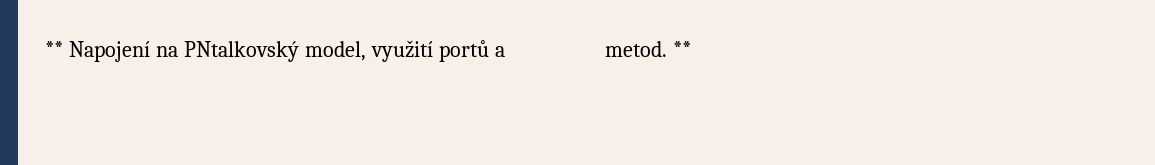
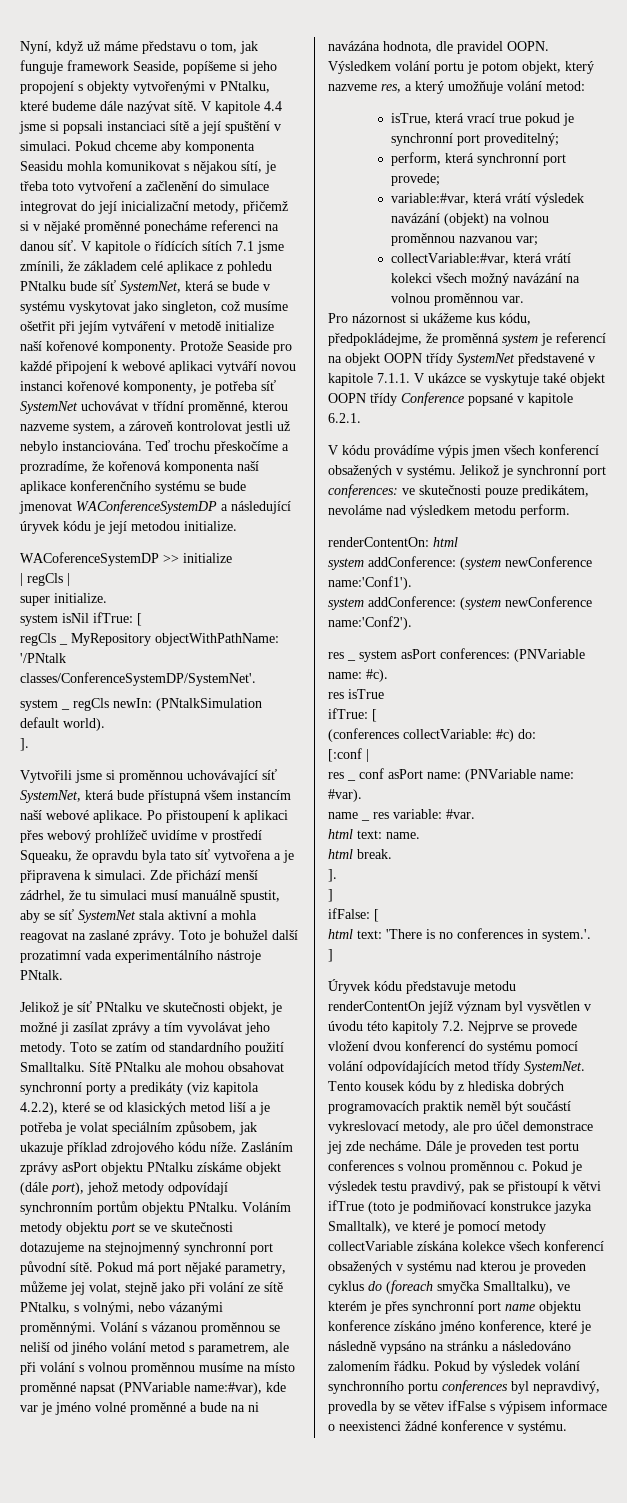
- ** Napojení na PNtalkovský model, využití portů a metod. **
+ Nyní, když už máme představu o tom, jak funguje framework Seaside, popíšeme si jeho propojení s objekty vytvořenými v PNtalku, které budeme dále nazývat sítě. V kapitole 4.4 jsme si popsali instanciaci sítě a její spuštění v simulaci. Pokud chceme aby komponenta Seasidu mohla komunikovat s nějakou sítí, je třeba toto vytvoření a začlenění do simulace integrovat do její inicializační metody, přičemž si v nějaké proměnné ponecháme referenci na danou síť. V kapitole o řídících sítích 7.1 jsme zmínili, že základem celé aplikace z pohledu PNtalku bude síť SystemNet, která se bude v systému vyskytovat jako singleton, což musíme ošetřit při jejím vytváření v metodě initialize naší kořenové komponenty. Protože Seaside pro každé připojení k webové aplikaci vytváří novou instanci kořenové komponenty, je potřeba síť SystemNet uchovávat v třídní proměnné, kterou nazveme system, a zároveň kontrolovat jestli už nebylo instanciována. Teď trochu přeskočíme a prozradíme, že kořenová komponenta naší aplikace konferenčního systému se bude jmenovat WAConferenceSystemDP a následující úryvek kódu je její metodou initialize.
+ WACoferenceSystemDP >> initialize
+ | regCls |
+ super initialize.
+ system isNil ifTrue: [
+ regCls _ MyRepository objectWithPathName: '/PNtalk classes/ConferenceSystemDP/SystemNet'.
+ system _ regCls newIn: (PNtalkSimulation default world).
+ ].
+ Vytvořili jsme si proměnnou uchovávající síť SystemNet, která bude přístupná všem instancím naší webové aplikace. Po přistoupení k aplikaci přes webový prohlížeč uvidíme v prostředí Squeaku, že opravdu byla tato síť vytvořena a je připravena k simulaci. Zde přichází menší zádrhel, že tu simulaci musí manuálně spustit, aby se síť SystemNet stala aktivní a mohla reagovat na zaslané zprávy. Toto je bohužel další prozatimní vada experimentálního nástroje PNtalk.
+ Jelikož je síť PNtalku ve skutečnosti objekt, je možné ji zasílat zprávy a tím vyvolávat jeho metody. Toto se zatím od standardního použití Smalltalku. Sítě PNtalku ale mohou obsahovat synchronní porty a predikáty (viz kapitola 4.2.2), které se od klasických metod liší a je potřeba je volat speciálním způsobem, jak ukazuje příklad zdrojového kódu níže. Zasláním zprávy asPort objektu PNtalku získáme objekt (dále port), jehož metody odpovídají synchronním portům objektu PNtalku. Voláním metody objektu port se ve skutečnosti dotazujeme na stejnojmenný synchronní port původní sítě. Pokud má port nějaké parametry, můžeme jej volat, stejně jako při volání ze sítě PNtalku, s volnými, nebo vázanými proměnnými. Volání s vázanou proměnnou se neliší od jiného volání metod s parametrem, ale při volání s volnou proměnnou musíme na místo proměnné napsat (PNVariable name:#var), kde var je jméno volné proměnné a bude na ni navázána hodnota, dle pravidel OOPN. Výsledkem volání portu je potom objekt, který nazveme res, a který umožňuje volání metod:
+ isTrue, která vrací true pokud je synchronní port proveditelný;
+ perform, která synchronní port provede;
+ variable:#var, která vrátí výsledek navázání (objekt) na volnou proměnnou nazvanou var;
+ collectVariable:#var, která vrátí kolekci všech možný navázání na volnou proměnnou var.
+ Pro názornost si ukážeme kus kódu, předpokládejme, že proměnná system je referencí na objekt OOPN třídy SystemNet představené v kapitole 7.1.1. V ukázce se vyskytuje také objekt OOPN třídy Conference popsané v kapitole 6.2.1.
+ V kódu provádíme výpis jmen všech konferencí obsažených v systému. Jelikož je synchronní port conferences: ve skutečnosti pouze predikátem, nevoláme nad výsledkem metodu perform.
+ renderContentOn: html
+ system addConference: (system newConference name:'Conf1').
+ system addConference: (system newConference name:'Conf2').
+ res _ system asPort conferences: (PNVariable name: #c).
+ res isTrue
+ ifTrue: [
+ (conferences collectVariable: #c) do:
+ [:conf |
+ res _ conf asPort name: (PNVariable name: #var).
+ name _ res variable: #var.
+ html text: name.
+ html break.
+ ].
+ ]
+ ifFalse: [
+ html text: 'There is no conferences in system.'.
+ ]
+ Úryvek kódu představuje metodu renderContentOn jejíž význam byl vysvětlen v úvodu této kapitoly 7.2. Nejprve se provede vložení dvou konferencí do systému pomocí volání odpovídajících metod třídy SystemNet. Tento kousek kódu by z hlediska dobrých programovacích praktik neměl být součástí vykreslovací metody, ale pro účel demonstrace jej zde necháme. Dále je proveden test portu conferences s volnou proměnnou c. Pokud je výsledek testu pravdivý, pak se přistoupí k větvi ifTrue (toto je podmiňovací konstrukce jazyka Smalltalk), ve které je pomocí metody collectVariable získána kolekce všech konferencí obsažených v systému nad kterou je proveden cyklus do (foreach smyčka Smalltalku), ve kterém je přes synchronní port name objektu konference získáno jméno konference, které je následně vypsáno na stránku a následováno zalomením řádku. Pokud by výsledek volání synchronního portu conferences byl nepravdivý, provedla by se větev ifFalse s výpisem informace o neexistenci žádné konference v systému.

